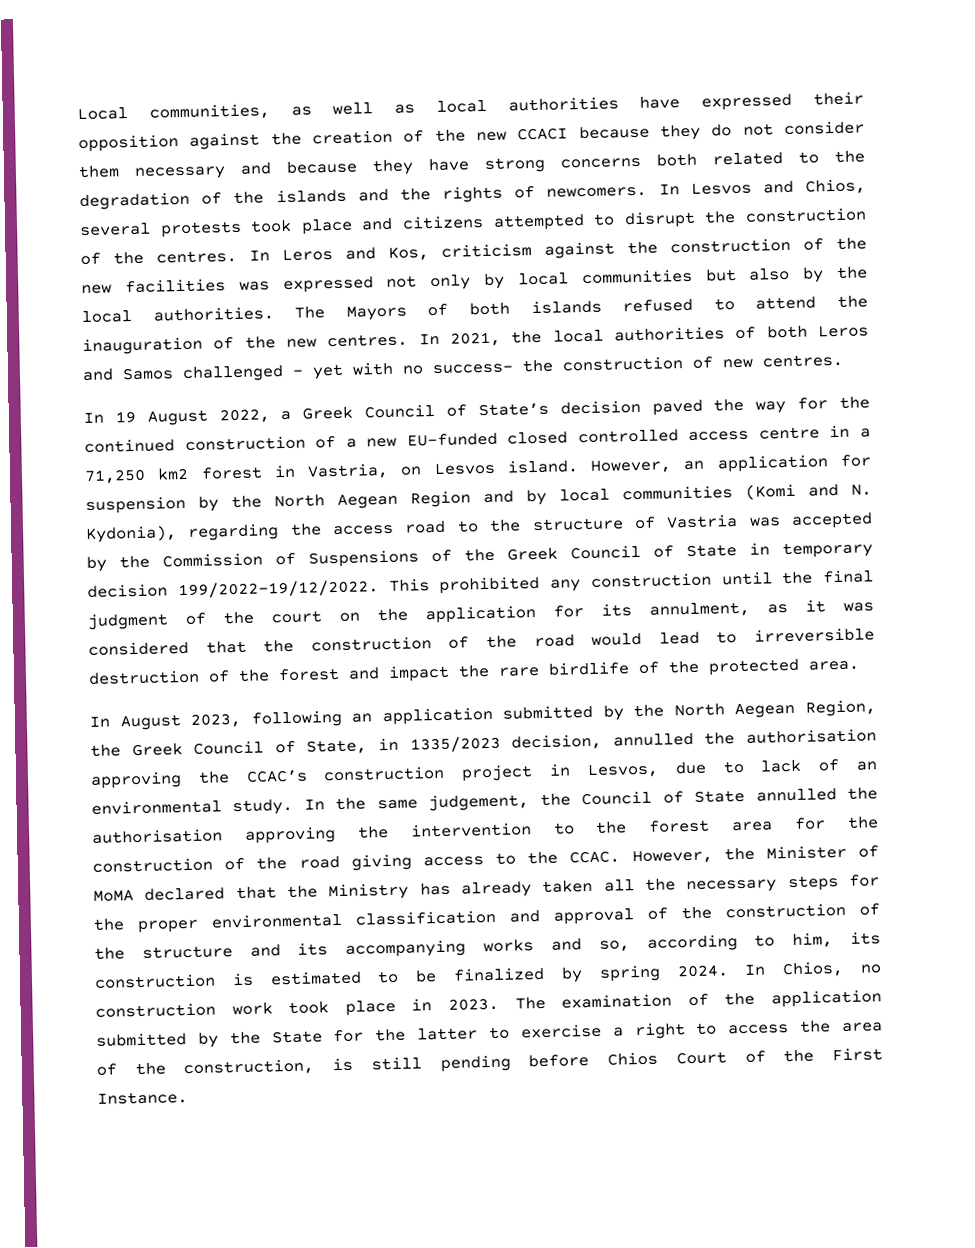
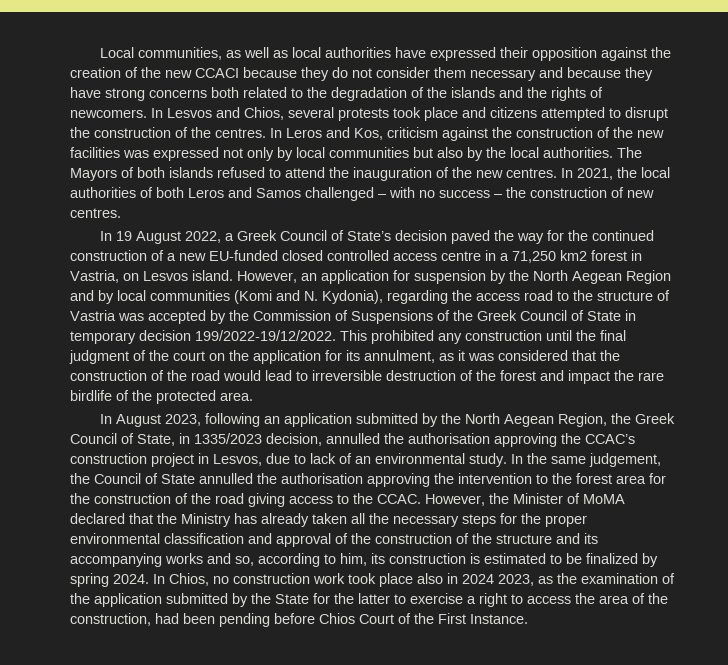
- In 2021, the local authorities of both Leros and Samos challenged – yet with no success- the construction of new centres.
+ In 2021, the local authorities of both Leros and Samos challenged – with no success – the construction of new centres.
- In Chios, no construction work took place in 2023. The examination of the application submitted by the State for the latter to exercise a right to access the area of the construction, is still pending before Chios Court of the First Instance.
+ In Chios, no construction work took place also in 2024 2023, as the examination of the application submitted by the State for the latter to exercise a right to access the area of the construction, had been pending before Chios Court of the First Instance.

